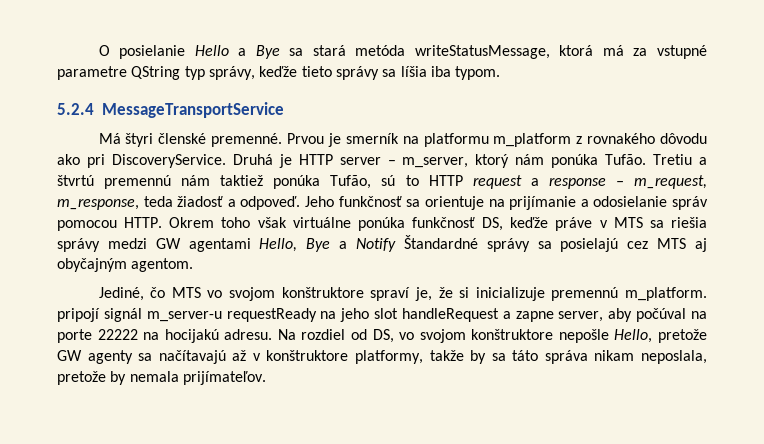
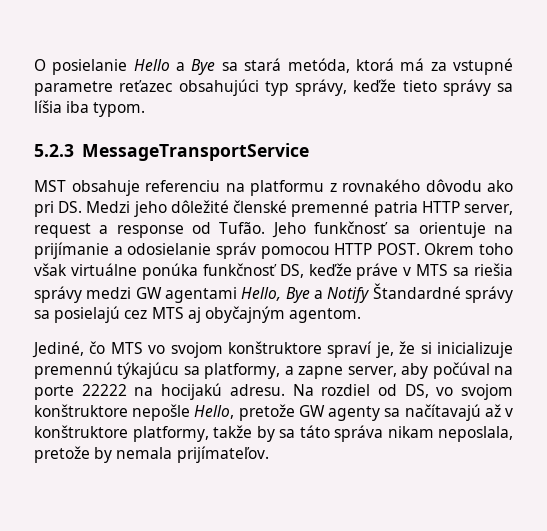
- O posielanie Hello a Bye sa stará metóda writeStatusMessage, ktorá má za vstupné parametre QString typ správy, keďže tieto správy sa líšia iba typom.
+ O posielanie Hello a Bye sa stará metóda, ktorá má za vstupné parametre reťazec obsahujúci typ správy, keďže tieto správy sa líšia iba typom.
- 5.2.4 MessageTransportService
+ 5.2.3 MessageTransportService
- Má štyri členské premenné. Prvou je smerník na platformu m_platform z rovnakého dôvodu ako pri DiscoveryService. Druhá je HTTP server – m_server, ktorý nám ponúka Tufão. Tretiu a štvrtú premennú nám taktiež ponúka Tufão, sú to HTTP request a response – m_request, m_response, teda žiadosť a odpoveď.
+ MST obsahuje referenciu na platformu z rovnakého dôvodu ako pri DS. Medzi jeho dôležité členské premenné patria HTTP server, request a response od Tufão.
- Jeho funkčnosť sa orientuje na prijímanie a odosielanie správ pomocou HTTP.
+ Jeho funkčnosť sa orientuje na prijímanie a odosielanie správ pomocou HTTP POST.
- Jediné, čo MTS vo svojom konštruktore spraví je, že si inicializuje premennú m_platform. pripojí signál m_server-u requestReady na jeho slot handleRequest a zapne server, aby počúval na porte 22222 na hocijakú adresu.
+ Jediné, čo MTS vo svojom konštruktore spraví je, že si inicializuje premennú týkajúcu sa platformy, a zapne server, aby počúval na porte 22222 na hocijakú adresu.

